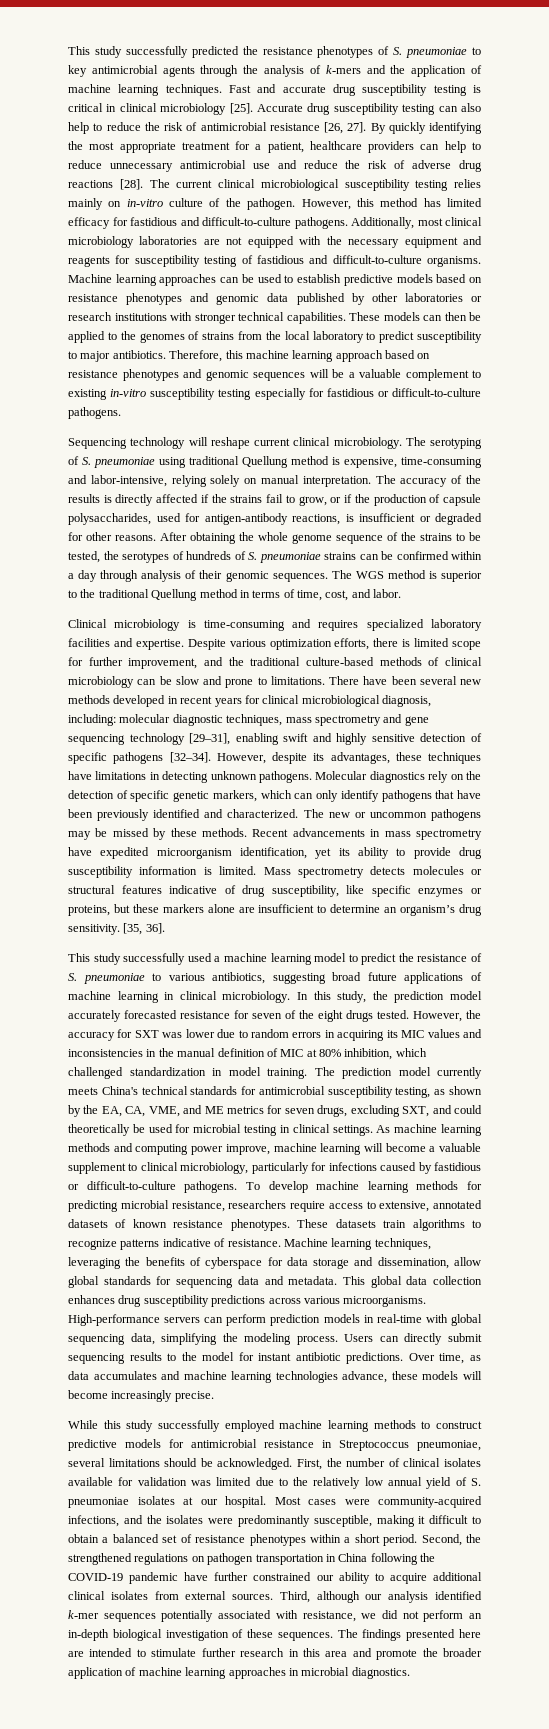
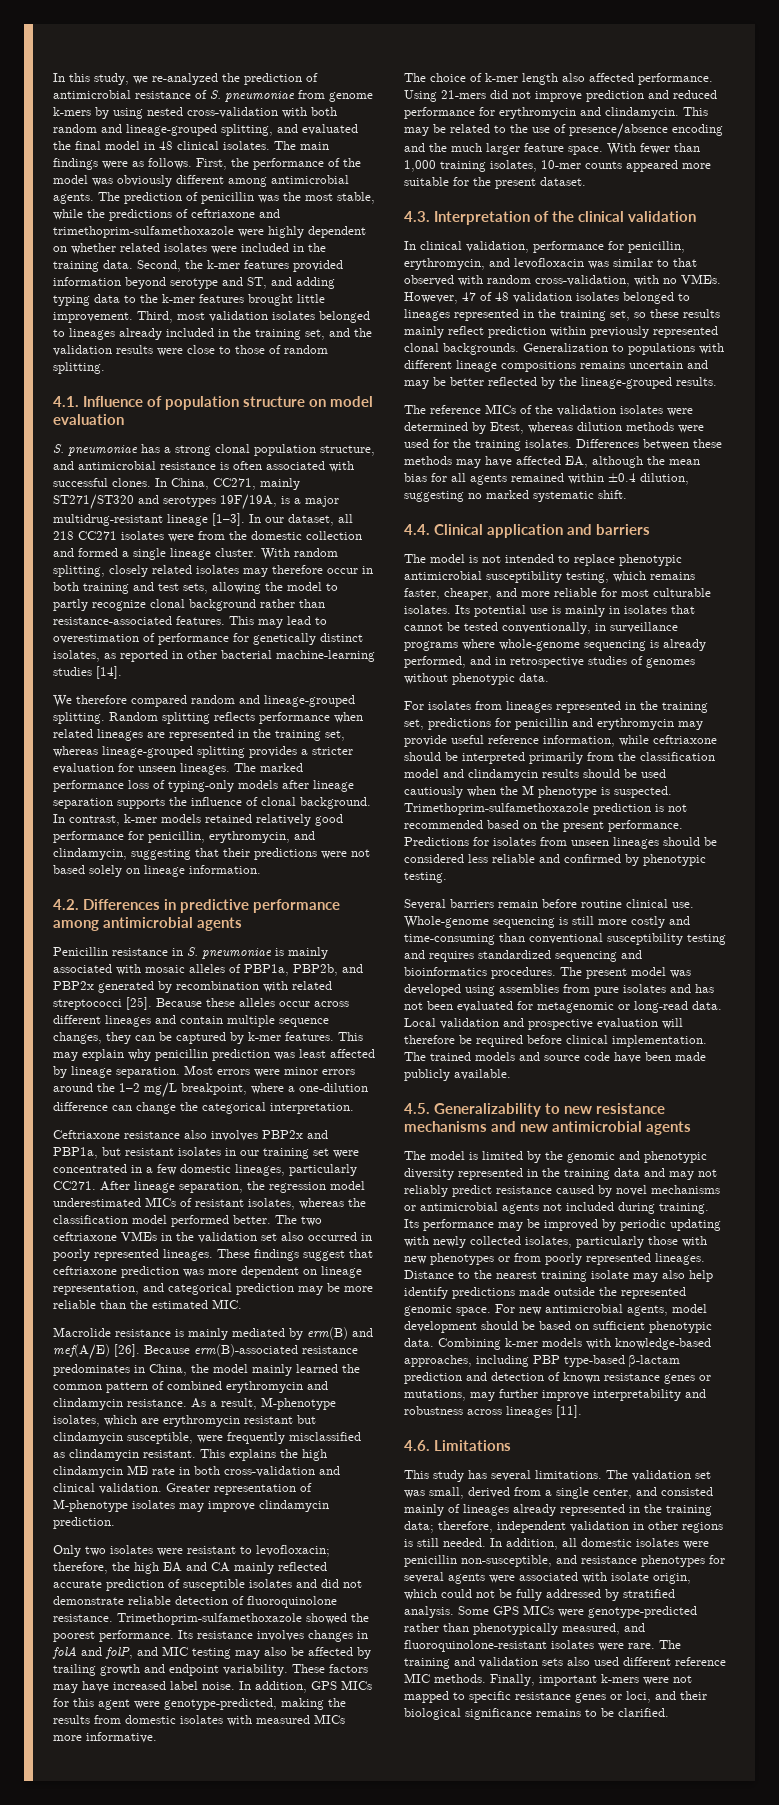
- This study successfully predicted the resistance phenotypes of S. pneumoniae to key antimicrobial agents through the analysis of k-mers and the application of machine learning techniques. Fast and accurate drug susceptibility testing is critical in clinical microbiology [25]. Accurate drug susceptibility testing can also help to reduce the risk of antimicrobial resistance [26, 27]. By quickly identifying the most appropriate treatment for a patient, healthcare providers can help to reduce unnecessary antimicrobial use and reduce the risk of adverse drug reactions [28]. The current clinical microbiological susceptibility testing relies mainly on in-vitro culture of the pathogen. However, this method has limited efficacy for fastidious and difficult-to-culture pathogens. Additionally, most clinical microbiology laboratories are not equipped with the necessary equipment and reagents for susceptibility testing of fastidious and difficult-to-culture organisms. Machine learning approaches can be used to establish predictive models based on resistance phenotypes and genomic data published by other laboratories or research institutions with stronger technical capabilities. These models can then be applied to the genomes of strains from the local laboratory to predict susceptibility to major antibiotics. Therefore, this machine learning approach based on resistance phenotypes and genomic sequences will be a valuable complement to existing in-vitro susceptibility testing especially for fastidious or difficult-to-culture pathogens.
- Sequencing technology will reshape current clinical microbiology. The serotyping of S. pneumoniae using traditional Quellung method is expensive, time-consuming and labor-intensive, relying solely on manual interpretation. The accuracy of the results is directly affected if the strains fail to grow, or if the production of capsule polysaccharides, used for antigen-antibody reactions, is insufficient or degraded for other reasons. After obtaining the whole genome sequence of the strains to be tested, the serotypes of hundreds of S. pneumoniae strains can be confirmed within a day through analysis of their genomic sequences. The WGS method is superior to the traditional Quellung method in terms of time, cost, and labor.
- Clinical microbiology is time-consuming and requires specialized laboratory facilities and expertise. Despite various optimization efforts, there is limited scope for further improvement, and the traditional culture-based methods of clinical microbiology can be slow and prone to limitations. There have been several new methods developed in recent years for clinical microbiological diagnosis, including: molecular diagnostic techniques, mass spectrometry and gene sequencing technology [29–31], enabling swift and highly sensitive detection of specific pathogens [32–34]. However, despite its advantages, these techniques have limitations in detecting unknown pathogens. Molecular diagnostics rely on the detection of specific genetic markers, which can only identify pathogens that have been previously identified and characterized. The new or uncommon pathogens may be missed by these methods. Recent advancements in mass spectrometry have expedited microorganism identification, yet its ability to provide drug susceptibility information is limited. Mass spectrometry detects molecules or structural features indicative of drug susceptibility, like specific enzymes or proteins, but these markers alone are insufficient to determine an organism’s drug sensitivity. [35, 36].
- This study successfully used a machine learning model to predict the resistance of S. pneumoniae to various antibiotics, suggesting broad future applications of machine learning in clinical microbiology. In this study, the prediction model accurately forecasted resistance for seven of the eight drugs tested. However, the accuracy for SXT was lower due to random errors in acquiring its MIC values and inconsistencies in the manual definition of MIC at 80% inhibition, which challenged standardization in model training. The prediction model currently meets China's technical standards for antimicrobial susceptibility testing, as shown by the EA, CA, VME, and ME metrics for seven drugs, excluding SXT, and could theoretically be used for microbial testing in clinical settings. As machine learning methods and computing power improve, machine learning will become a valuable supplement to clinical microbiology, particularly for infections caused by fastidious or difficult-to-culture pathogens. To develop machine learning methods for predicting microbial resistance, researchers require access to extensive, annotated datasets of known resistance phenotypes. These datasets train algorithms to recognize patterns indicative of resistance. Machine learning techniques, leveraging the benefits of cyberspace for data storage and dissemination, allow global standards for sequencing data and metadata. This global data collection enhances drug susceptibility predictions across various microorganisms. High-performance servers can perform prediction models in real-time with global sequencing data, simplifying the modeling process. Users can directly submit sequencing results to the model for instant antibiotic predictions. Over time, as data accumulates and machine learning technologies advance, these models will become increasingly precise.
- While this study successfully employed machine learning methods to construct predictive models for antimicrobial resistance in Streptococcus pneumoniae, several limitations should be acknowledged. First, the number of clinical isolates available for validation was limited due to the relatively low annual yield of S. pneumoniae isolates at our hospital. Most cases were community-acquired infections, and the isolates were predominantly susceptible, making it difficult to obtain a balanced set of resistance phenotypes within a short period. Second, the strengthened regulations on pathogen transportation in China following the COVID-19 pandemic have further constrained our ability to acquire additional clinical isolates from external sources. Third, although our analysis identified k-mer sequences potentially associated with resistance, we did not perform an in-depth biological investigation of these sequences. The findings presented here are intended to stimulate further research in this area and promote the broader application of machine learning approaches in microbial diagnostics.
+ In this study, we re-analyzed the prediction of antimicrobial resistance of S. pneumoniae from genome k-mers by using nested cross-validation with both random and lineage-grouped splitting, and evaluated the final model in 48 clinical isolates. The main findings were as follows. First, the performance of the model was obviously different among antimicrobial agents. The prediction of penicillin was the most stable, while the predictions of ceftriaxone and trimethoprim-sulfamethoxazole were highly dependent on whether related isolates were included in the training data. Second, the k-mer features provided information beyond serotype and ST, and adding typing data to the k-mer features brought little improvement. Third, most validation isolates belonged to lineages already included in the training set, and the validation results were close to those of random splitting.
+ 4.1. Influence of population structure on model evaluation
+ S. pneumoniae has a strong clonal population structure, and antimicrobial resistance is often associated with successful clones. In China, CC271, mainly ST271/ST320 and serotypes 19F/19A, is a major multidrug-resistant lineage [1–3]. In our dataset, all 218 CC271 isolates were from the domestic collection and formed a single lineage cluster. With random splitting, closely related isolates may therefore occur in both training and test sets, allowing the model to partly recognize clonal background rather than resistance-associated features. This may lead to overestimation of performance for genetically distinct isolates, as reported in other bacterial machine-learning studies [14].
+ We therefore compared random and lineage-grouped splitting. Random splitting reflects performance when related lineages are represented in the training set, whereas lineage-grouped splitting provides a stricter evaluation for unseen lineages. The marked performance loss of typing-only models after lineage separation supports the influence of clonal background. In contrast, k-mer models retained relatively good performance for penicillin, erythromycin, and clindamycin, suggesting that their predictions were not based solely on lineage information.
+ 4.2. Differences in predictive performance among antimicrobial agents
+ Penicillin resistance in S. pneumoniae is mainly associated with mosaic alleles of PBP1a, PBP2b, and PBP2x generated by recombination with related streptococci [25]. Because these alleles occur across different lineages and contain multiple sequence changes, they can be captured by k-mer features. This may explain why penicillin prediction was least affected by lineage separation. Most errors were minor errors around the 1–2 mg/L breakpoint, where a one-dilution difference can change the categorical interpretation.
+ Ceftriaxone resistance also involves PBP2x and PBP1a, but resistant isolates in our training set were concentrated in a few domestic lineages, particularly CC271. After lineage separation, the regression model underestimated MICs of resistant isolates, whereas the classification model performed better. The two ceftriaxone VMEs in the validation set also occurred in poorly represented lineages. These findings suggest that ceftriaxone prediction was more dependent on lineage representation, and categorical prediction may be more reliable than the estimated MIC.
+ Macrolide resistance is mainly mediated by erm(B) and mef(A/E) [26]. Because erm(B)-associated resistance predominates in China, the model mainly learned the common pattern of combined erythromycin and clindamycin resistance. As a result, M-phenotype isolates, which are erythromycin resistant but clindamycin susceptible, were frequently misclassified as clindamycin resistant. This explains the high clindamycin ME rate in both cross-validation and clinical validation. Greater representation of M-phenotype isolates may improve clindamycin prediction.
+ Only two isolates were resistant to levofloxacin; therefore, the high EA and CA mainly reflected accurate prediction of susceptible isolates and did not demonstrate reliable detection of fluoroquinolone resistance. Trimethoprim-sulfamethoxazole showed the poorest performance. Its resistance involves changes in folA and folP, and MIC testing may also be affected by trailing growth and endpoint variability. These factors may have increased label noise. In addition, GPS MICs for this agent were genotype-predicted, making the results from domestic isolates with measured MICs more informative.
+ The choice of k-mer length also affected performance. Using 21-mers did not improve prediction and reduced performance for erythromycin and clindamycin. This may be related to the use of presence/absence encoding and the much larger feature space. With fewer than 1,000 training isolates, 10-mer counts appeared more suitable for the present dataset.
+ 4.3. Interpretation of the clinical validation
+ In clinical validation, performance for penicillin, erythromycin, and levofloxacin was similar to that observed with random cross-validation, with no VMEs. However, 47 of 48 validation isolates belonged to lineages represented in the training set, so these results mainly reflect prediction within previously represented clonal backgrounds. Generalization to populations with different lineage compositions remains uncertain and may be better reflected by the lineage-grouped results.
+ The reference MICs of the validation isolates were determined by Etest, whereas dilution methods were used for the training isolates. Differences between these methods may have affected EA, although the mean bias for all agents remained within ±0.4 dilution, suggesting no marked systematic shift.
+ 4.4. Clinical application and barriers
+ The model is not intended to replace phenotypic antimicrobial susceptibility testing, which remains faster, cheaper, and more reliable for most culturable isolates. Its potential use is mainly in isolates that cannot be tested conventionally, in surveillance programs where whole-genome sequencing is already performed, and in retrospective studies of genomes without phenotypic data.
+ For isolates from lineages represented in the training set, predictions for penicillin and erythromycin may provide useful reference information, while ceftriaxone should be interpreted primarily from the classification model and clindamycin results should be used cautiously when the M phenotype is suspected. Trimethoprim-sulfamethoxazole prediction is not recommended based on the present performance. Predictions for isolates from unseen lineages should be considered less reliable and confirmed by phenotypic testing.
+ Several barriers remain before routine clinical use. Whole-genome sequencing is still more costly and time-consuming than conventional susceptibility testing and requires standardized sequencing and bioinformatics procedures. The present model was developed using assemblies from pure isolates and has not been evaluated for metagenomic or long-read data. Local validation and prospective evaluation will therefore be required before clinical implementation. The trained models and source code have been made publicly available.
+ 4.5. Generalizability to new resistance mechanisms and new antimicrobial agents
+ The model is limited by the genomic and phenotypic diversity represented in the training data and may not reliably predict resistance caused by novel mechanisms or antimicrobial agents not included during training. Its performance may be improved by periodic updating with newly collected isolates, particularly those with new phenotypes or from poorly represented lineages. Distance to the nearest training isolate may also help identify predictions made outside the represented genomic space. For new antimicrobial agents, model development should be based on sufficient phenotypic data. Combining k-mer models with knowledge-based approaches, including PBP type-based β-lactam prediction and detection of known resistance genes or mutations, may further improve interpretability and robustness across lineages [11].
+ 4.6. Limitations
+ This study has several limitations. The validation set was small, derived from a single center, and consisted mainly of lineages already represented in the training data; therefore, independent validation in other regions is still needed. In addition, all domestic isolates were penicillin non-susceptible, and resistance phenotypes for several agents were associated with isolate origin, which could not be fully addressed by stratified analysis. Some GPS MICs were genotype-predicted rather than phenotypically measured, and fluoroquinolone-resistant isolates were rare. The training and validation sets also used different reference MIC methods. Finally, important k-mers were not mapped to specific resistance genes or loci, and their biological significance remains to be clarified.

